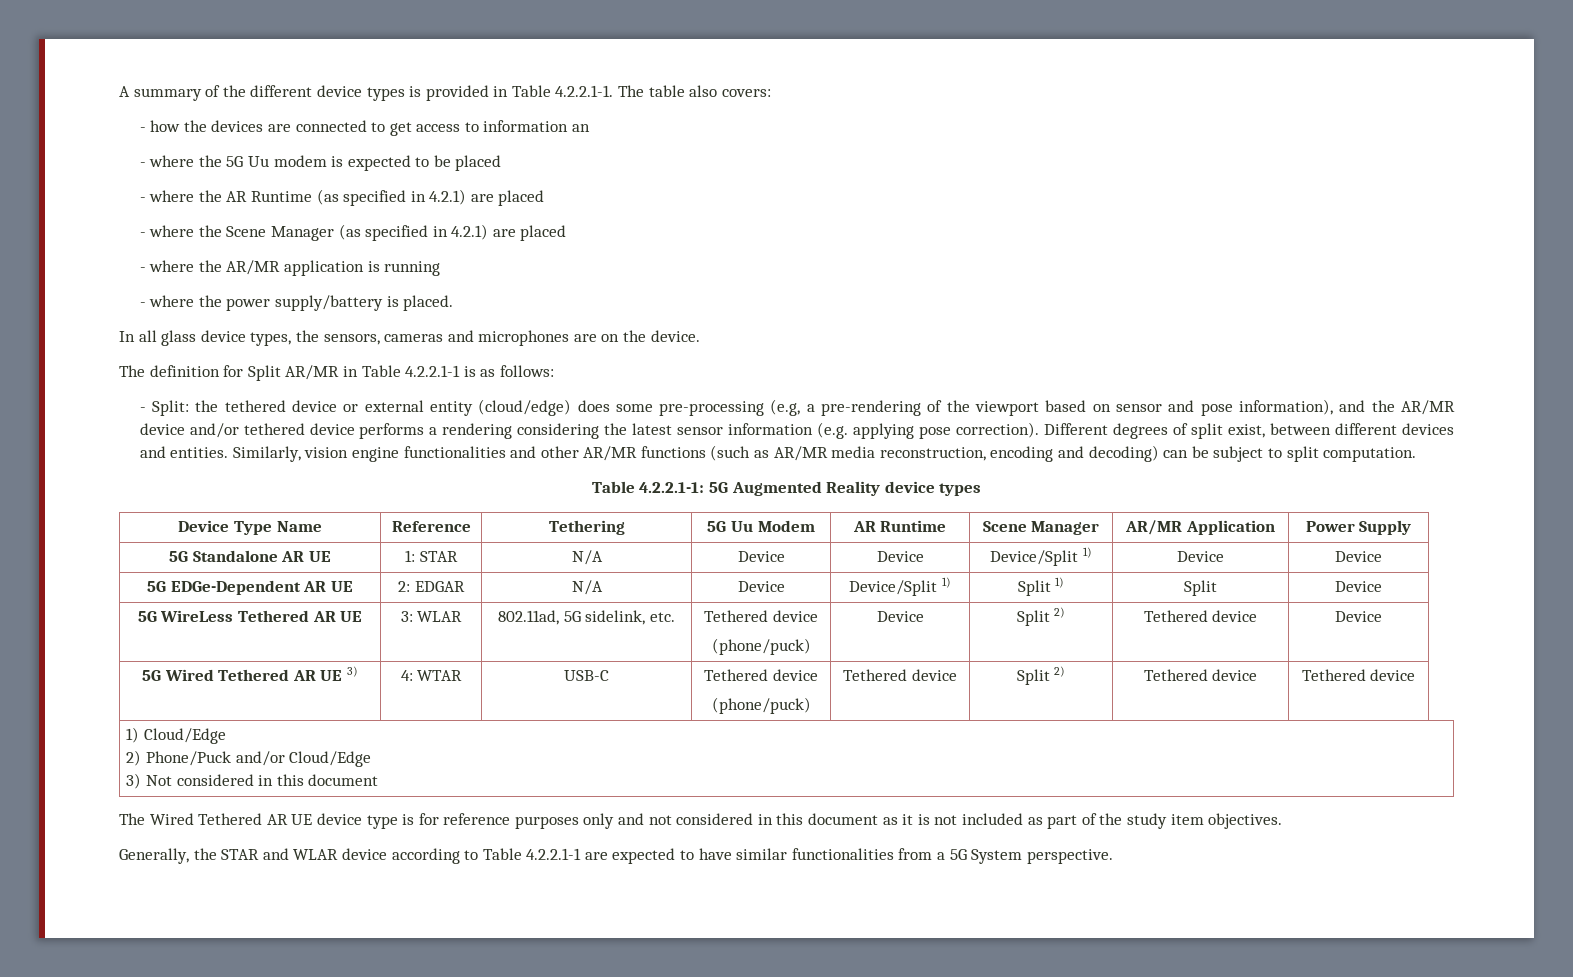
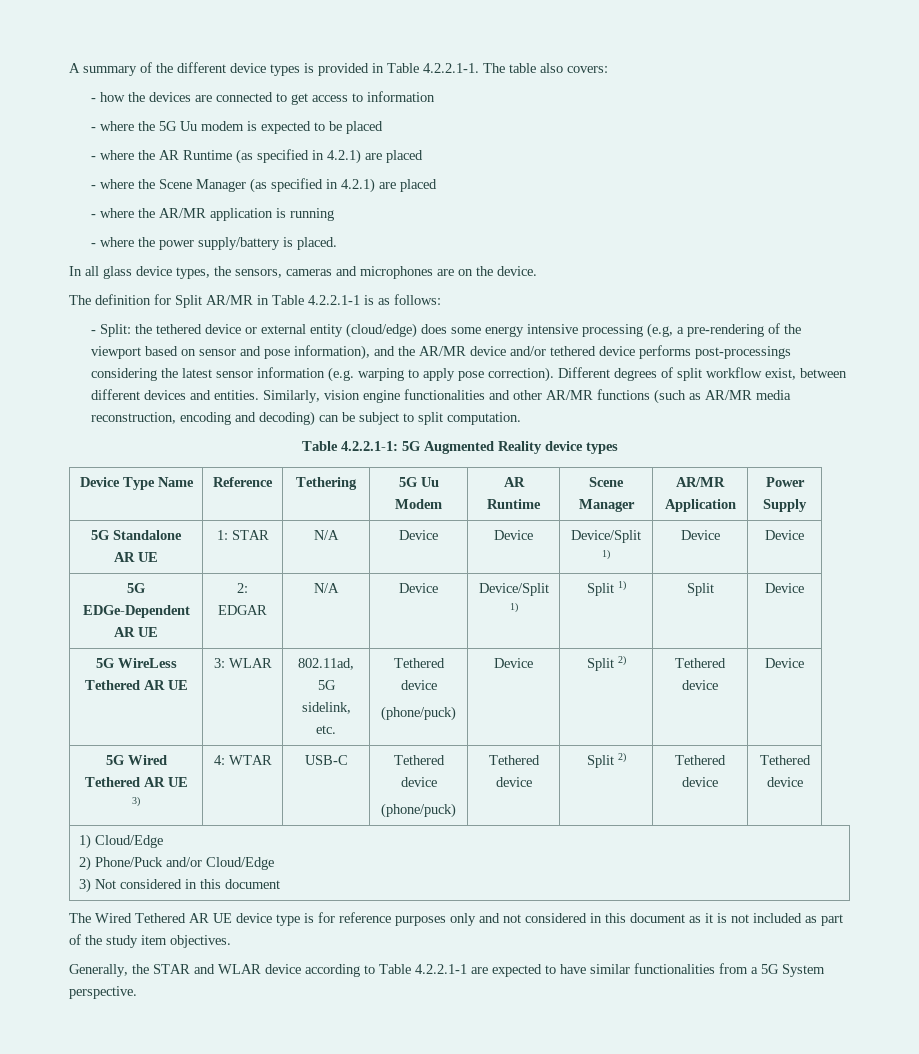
- - how the devices are connected to get access to information an
+ - how the devices are connected to get access to information
- - Split: the tethered device or external entity (cloud/edge) does some pre-processing (e.g, a pre-rendering of the viewport based on sensor and pose information), and the AR/MR device and/or tethered device performs a rendering considering the latest sensor information (e.g. applying pose correction).
+ - Split: the tethered device or external entity (cloud/edge) does some energy intensive processing (e.g, a pre-rendering of the viewport based on sensor and pose information), and the AR/MR device and/or tethered device performs post-processings considering the latest sensor information (e.g. warping to apply pose correction).
- Different degrees of split exist, between different devices and entities.
+ Different degrees of split workflow exist, between different devices and entities.

